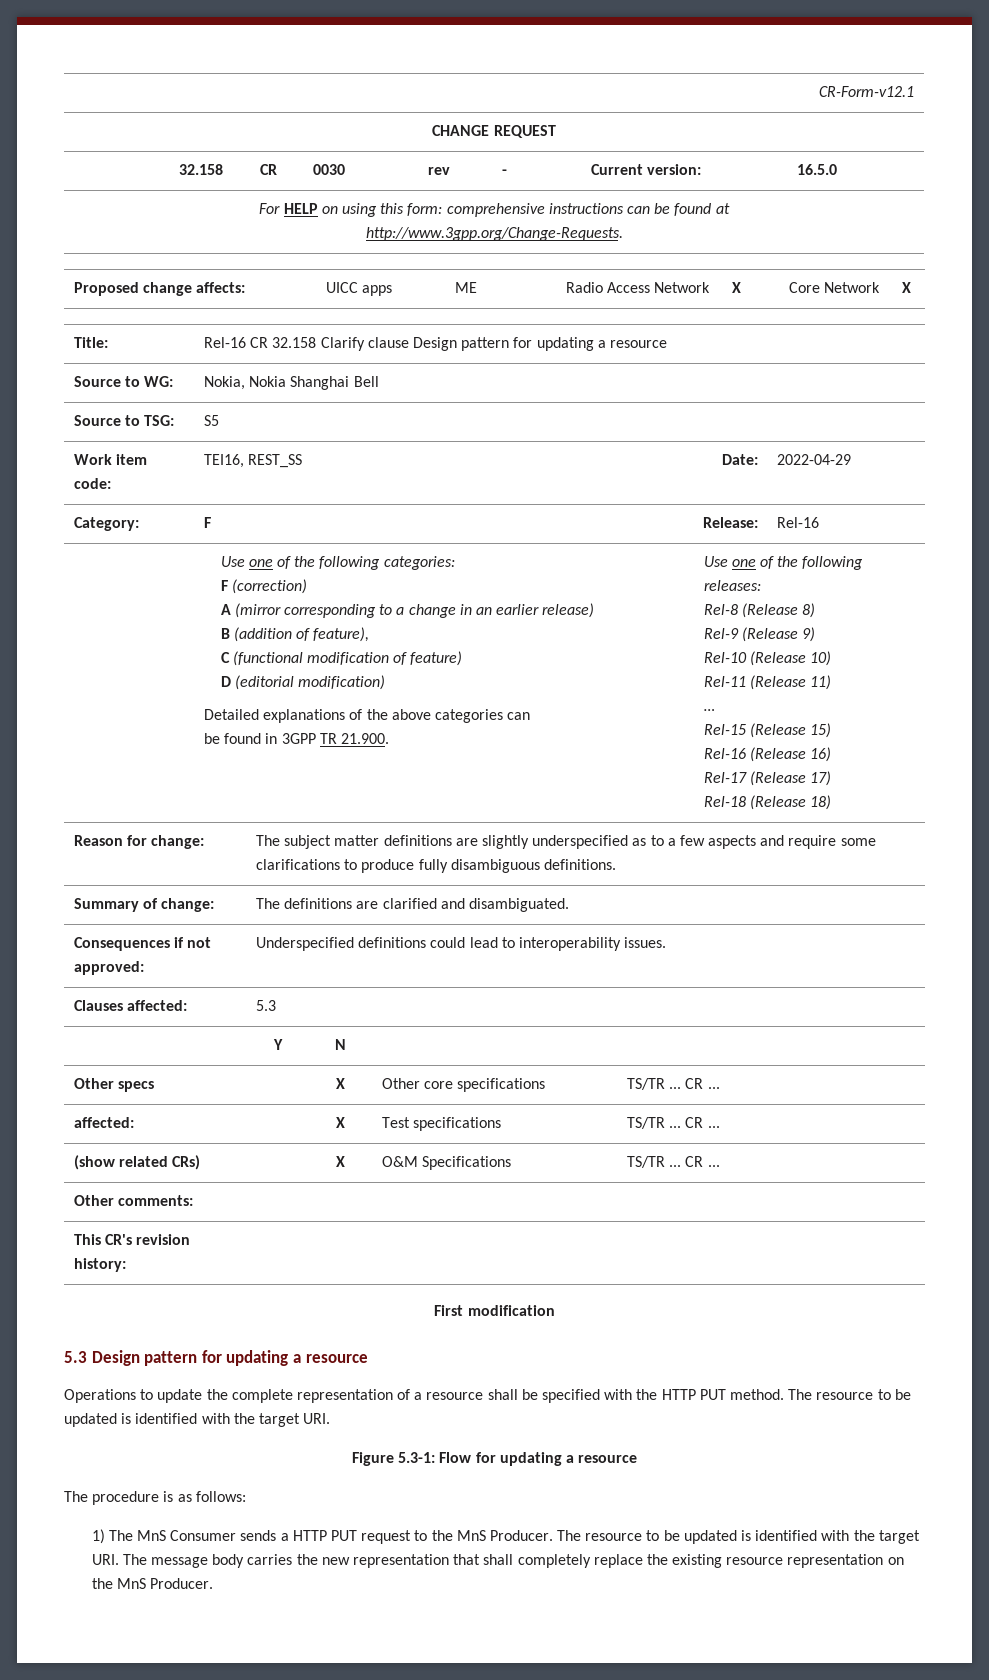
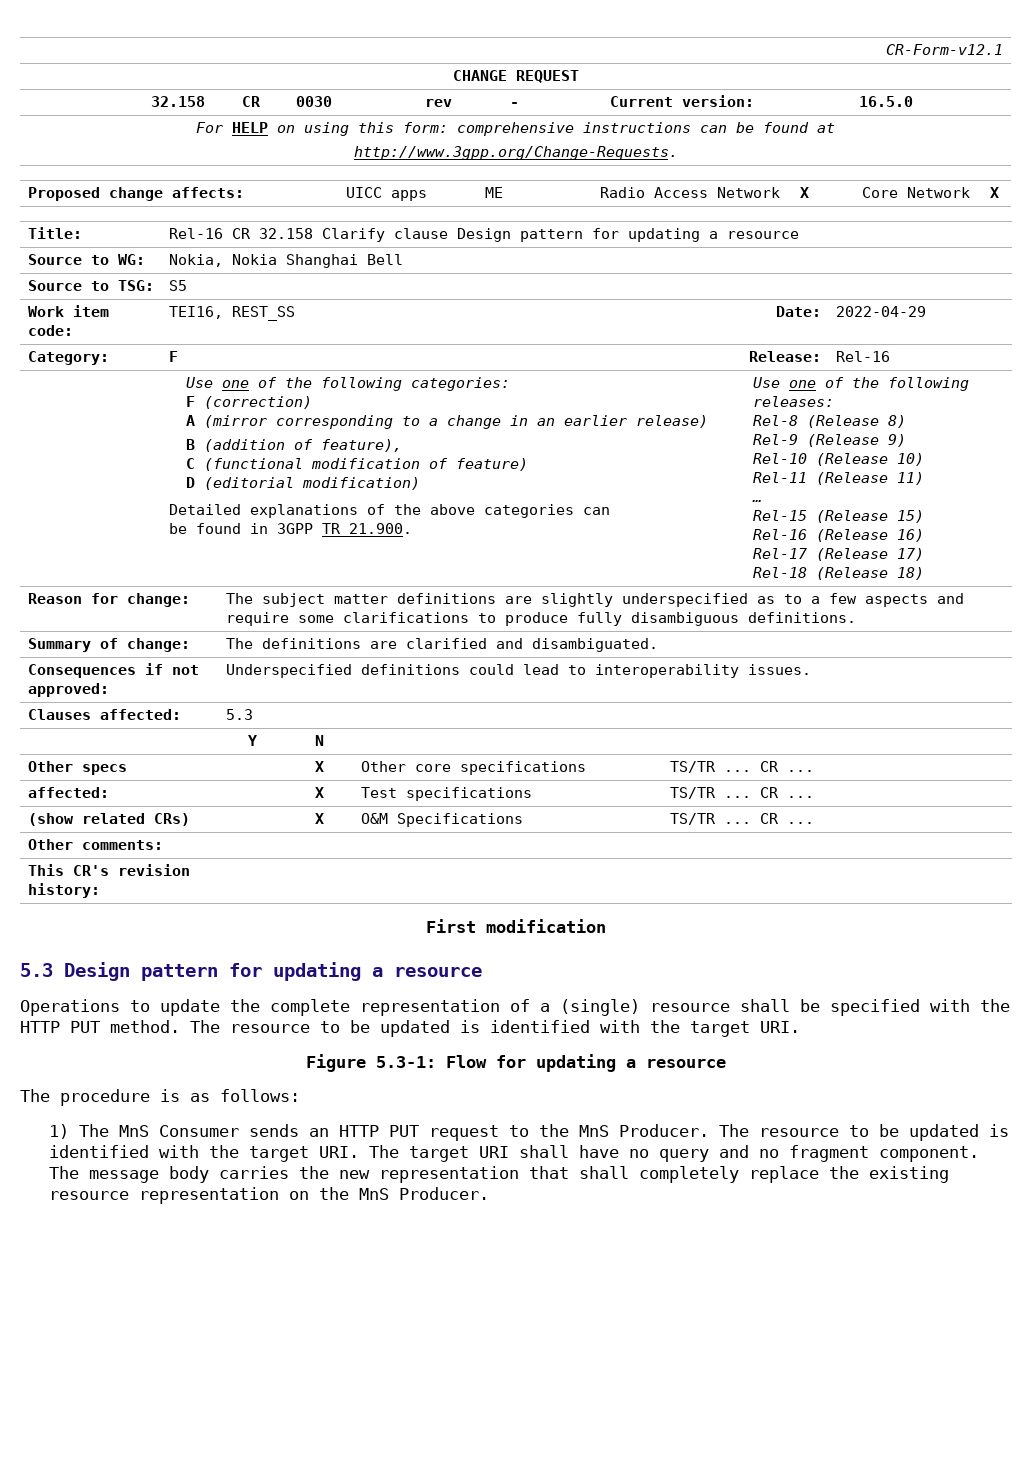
- Operations to update the complete representation of a resource shall be specified with the HTTP PUT method.
+ Operations to update the complete representation of a (single) resource shall be specified with the HTTP PUT method.
- 1) The MnS Consumer sends a HTTP PUT request to the MnS Producer.
+ 1) The MnS Consumer sends an HTTP PUT request to the MnS Producer.
- The resource to be updated is identified with the target URI. The message body carries the new representation that shall completely replace the existing resource representation on the MnS Producer.
+ The resource to be updated is identified with the target URI. The target URI shall have no query and no fragment component. The message body carries the new representation that shall completely replace the existing resource representation on the MnS Producer.

